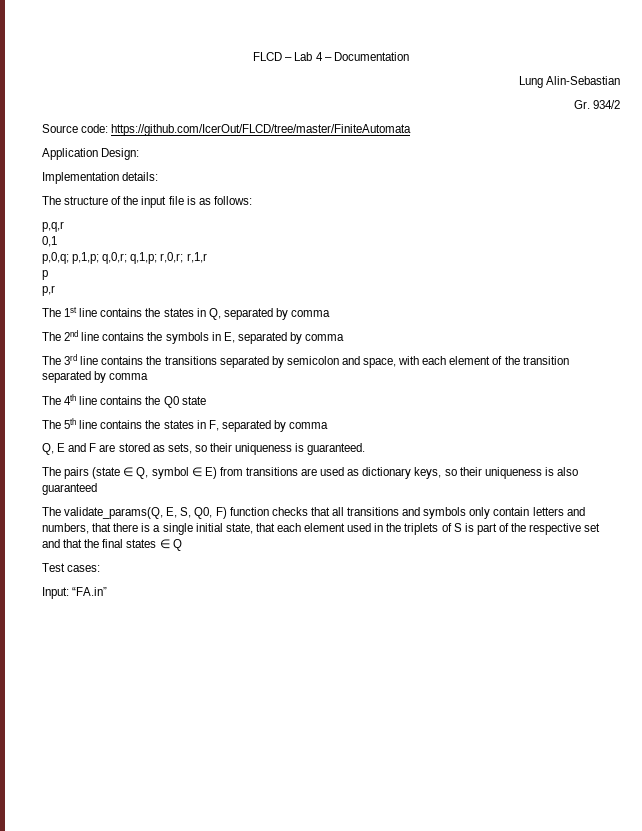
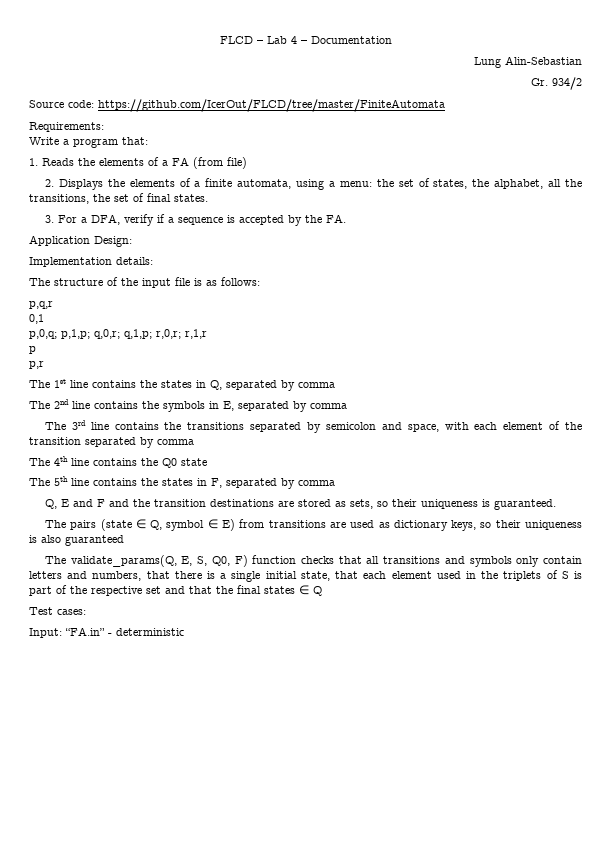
+ Requirements:
+ Write a program that:
+ 1. Reads the elements of a FA (from file)
+ 2. Displays the elements of a finite automata, using a menu: the set of states, the alphabet, all the transitions, the set of final states.
+ 3. For a DFA, verify if a sequence is accepted by the FA.
- Q, E and F are stored as sets, so their uniqueness is guaranteed.
+ Q, E and F and the transition destinations are stored as sets, so their uniqueness is guaranteed.
- Input: “FA.in”
+ Input: “FA.in” - deterministic

